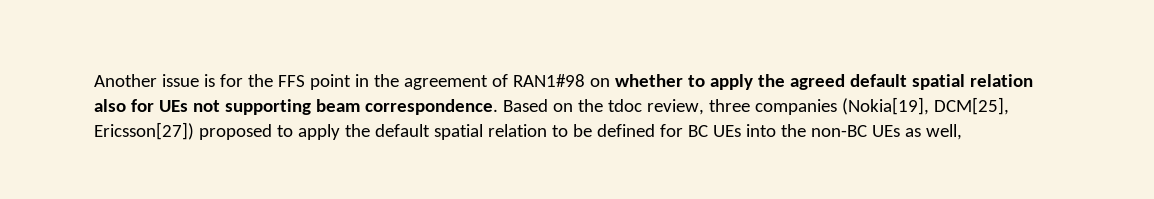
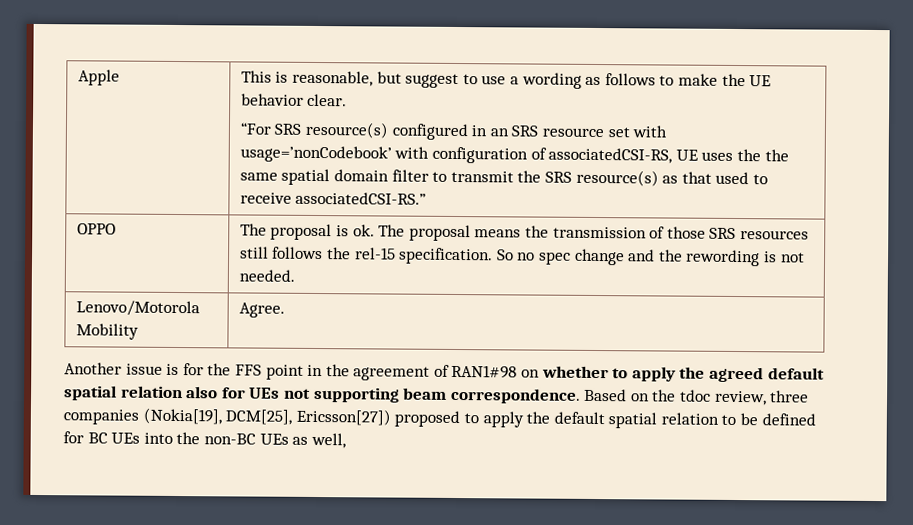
+ Apple | This is reasonable, but suggest to use a wording as follows to make the UE behavior clear.
+ “For SRS resource(s) configured in an SRS resource set with usage=’nonCodebook’ with configuration of associatedCSI-RS, UE uses the the same spatial domain filter to transmit the SRS resource(s) as that used to receive associatedCSI-RS.”
+ OPPO | The proposal is ok. The proposal means the transmission of those SRS resources still follows the rel-15 specification. So no spec change and the rewording is not needed.
+ Lenovo/Motorola Mobility | Agree.

